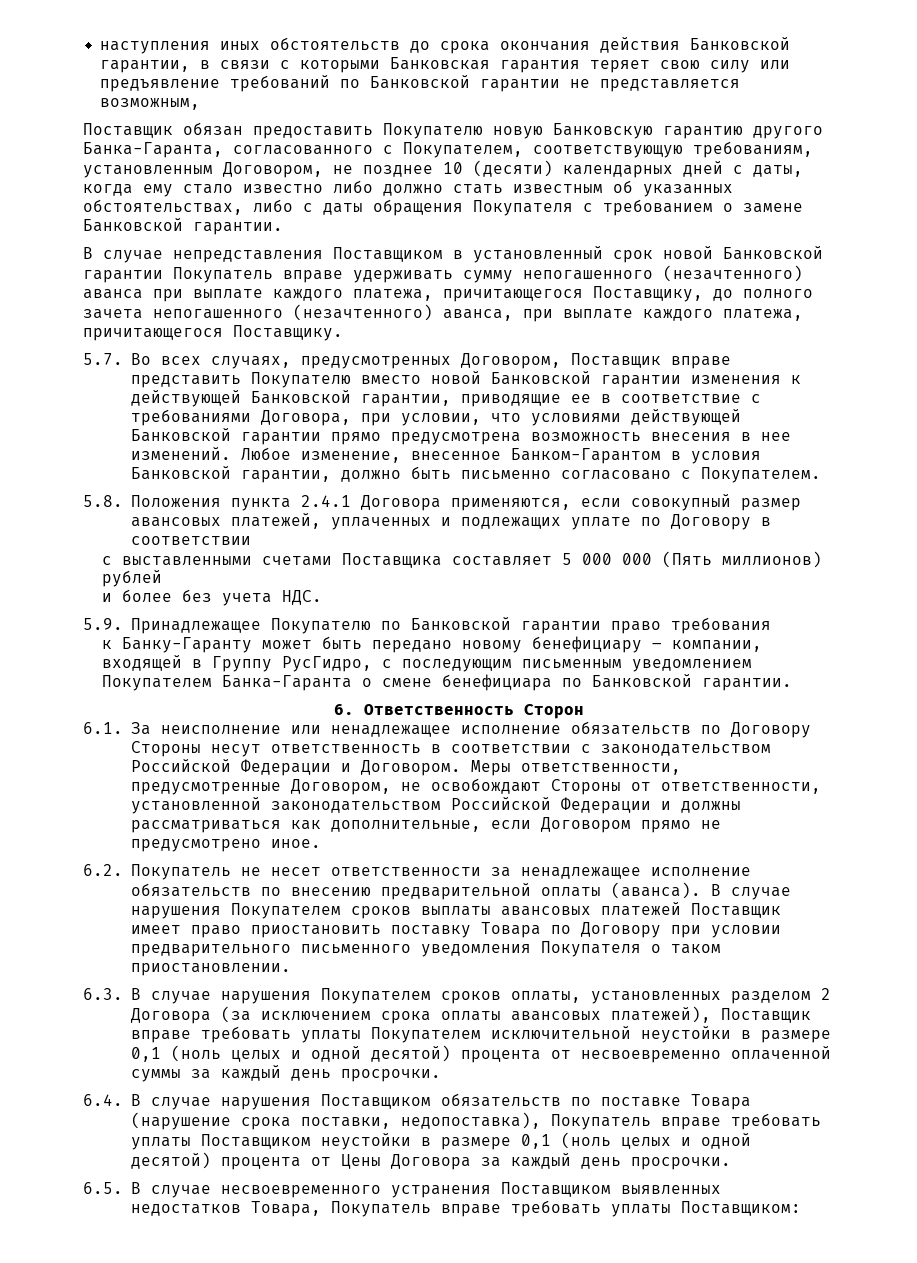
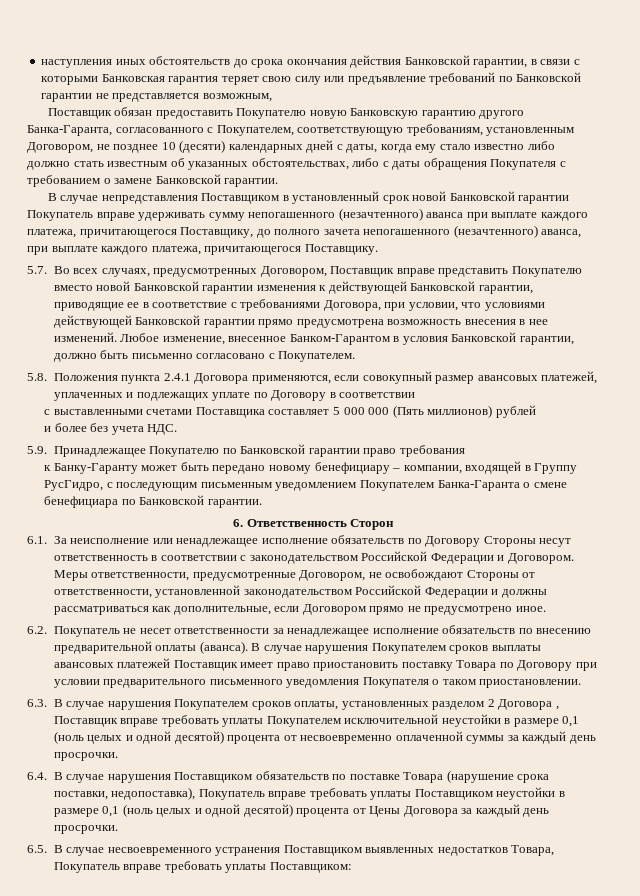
- 6.3. В случае нарушения Покупателем сроков оплаты, установленных разделом 2 Договора (за исключением срока оплаты авансовых платежей), Поставщик вправе требовать уплаты Покупателем исключительной неустойки в размере 0,1 (ноль целых и одной десятой) процента от несвоевременно оплаченной суммы за каждый день просрочки.
+ 6.3. В случае нарушения Покупателем сроков оплаты, установленных разделом 2 Договора , Поставщик вправе требовать уплаты Покупателем исключительной неустойки в размере 0,1 (ноль целых и одной десятой) процента от несвоевременно оплаченной суммы за каждый день просрочки.

